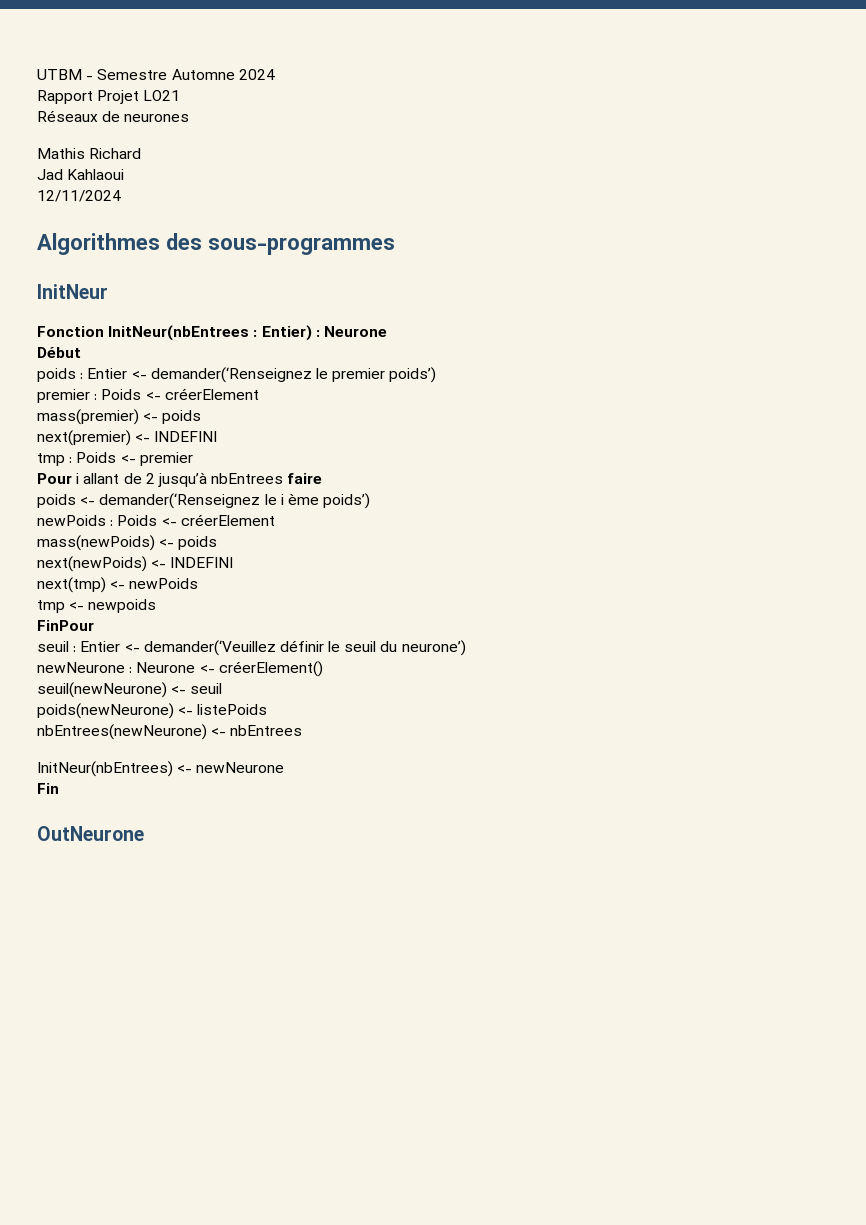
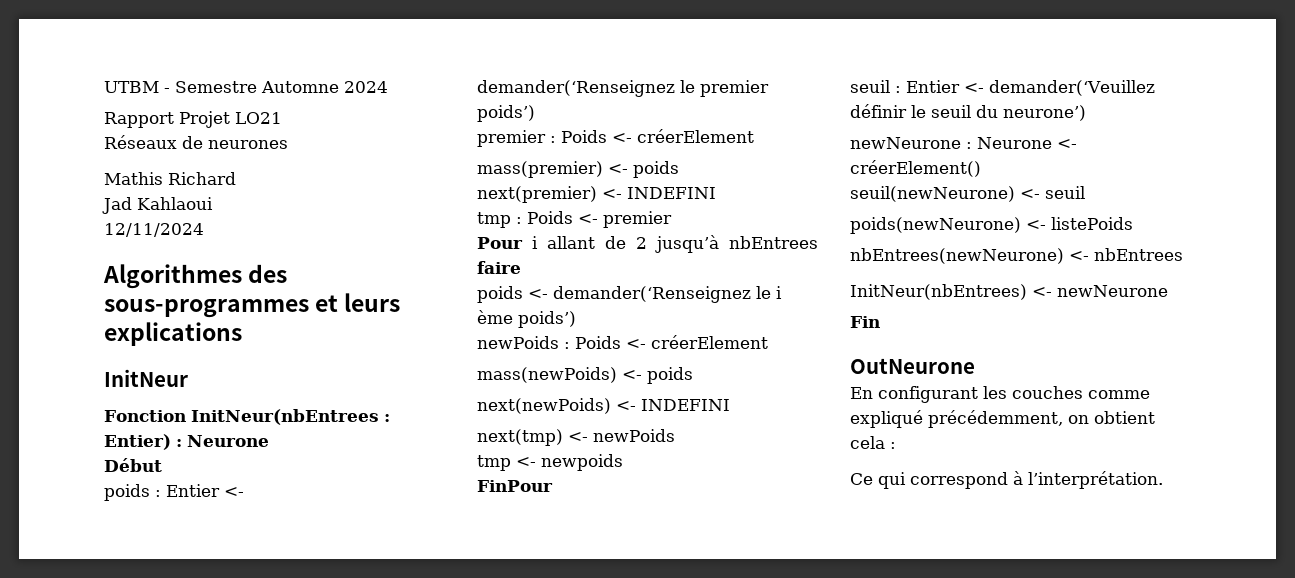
- Algorithmes des sous-programmes
+ Algorithmes des sous-programmes et leurs explications
+ En configurant les couches comme expliqué précédemment, on obtient cela :
+ Ce qui correspond à l’interprétation.

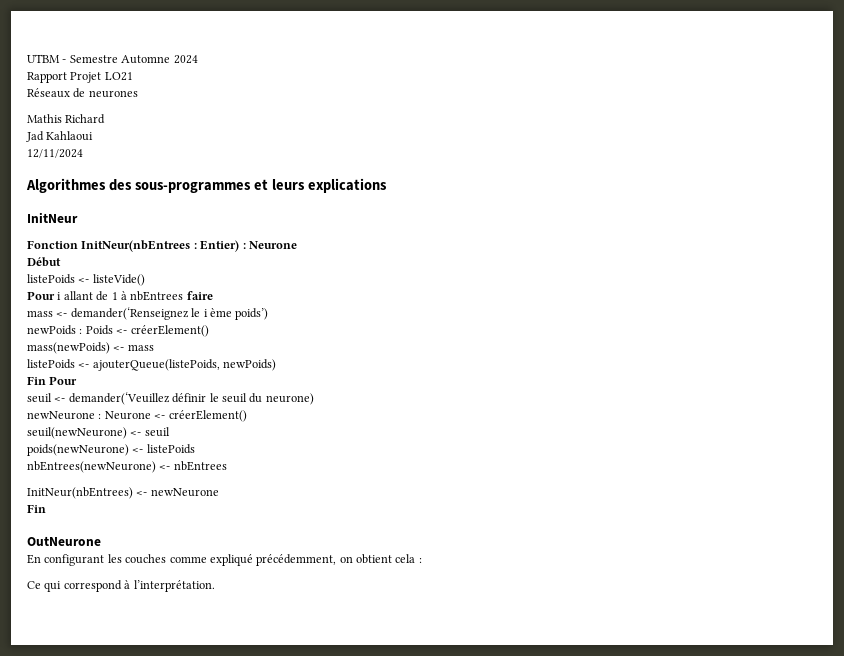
- poids : Entier <- demander(‘Renseignez le premier poids’)
- premier : Poids <- créerElement
- mass(premier) <- poids
- next(premier) <- INDEFINI
- tmp : Poids <- premier
+ listePoids <- listeVide()
- Pour i allant de 2 jusqu’à nbEntrees faire
+ Pour i allant de 1 à nbEntrees faire
- poids <- demander(‘Renseignez le i ème poids’)
+ mass <- demander(‘Renseignez le i ème poids’)
- newPoids : Poids <- créerElement
+ newPoids : Poids <- créerElement()
- mass(newPoids) <- poids
- next(newPoids) <- INDEFINI
- next(tmp) <- newPoids
- tmp <- newpoids
- FinPour
- seuil : Entier <- demander(‘Veuillez définir le seuil du neurone’)
+ mass(newPoids) <- mass
+ listePoids <- ajouterQueue(listePoids, newPoids)
+ Fin Pour
+ seuil <- demander(‘Veuillez définir le seuil du neurone)

